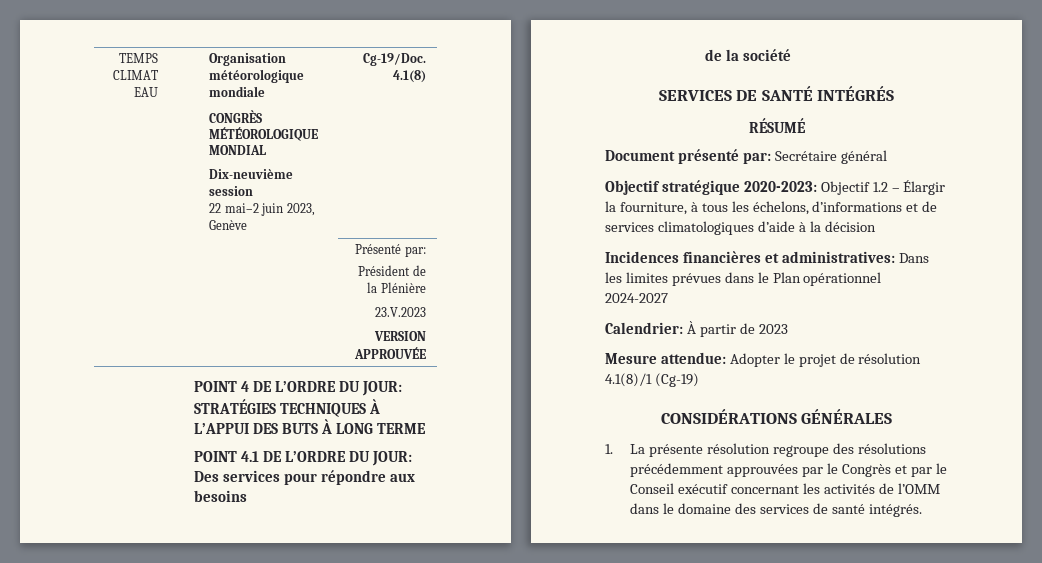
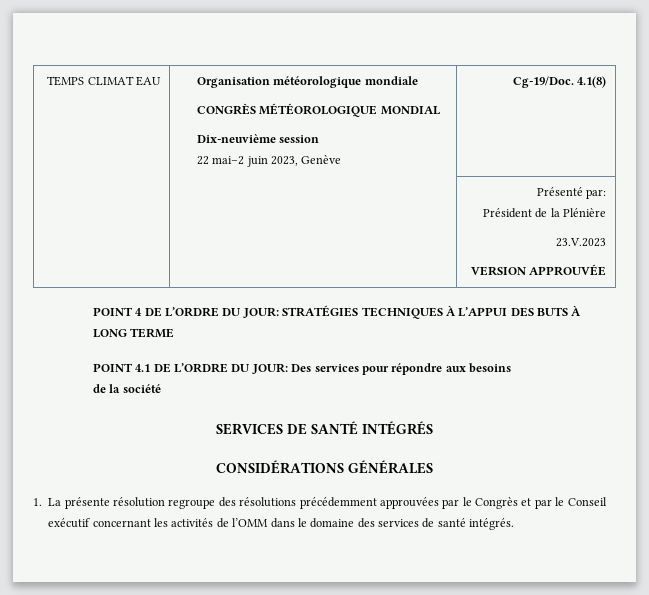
- RÉSUMÉ
- Document présenté par: Secrétaire général
- Objectif stratégique 2020-2023: Objectif 1.2 – Élargir la fourniture, à tous les échelons, d’informations et de services climatologiques d’aide à la décision
- Incidences financières et administratives: Dans les limites prévues dans le Plan opérationnel 2024-2027
- Calendrier: À partir de 2023
- Mesure attendue: Adopter le projet de résolution 4.1(8)/1 (Cg-19)

